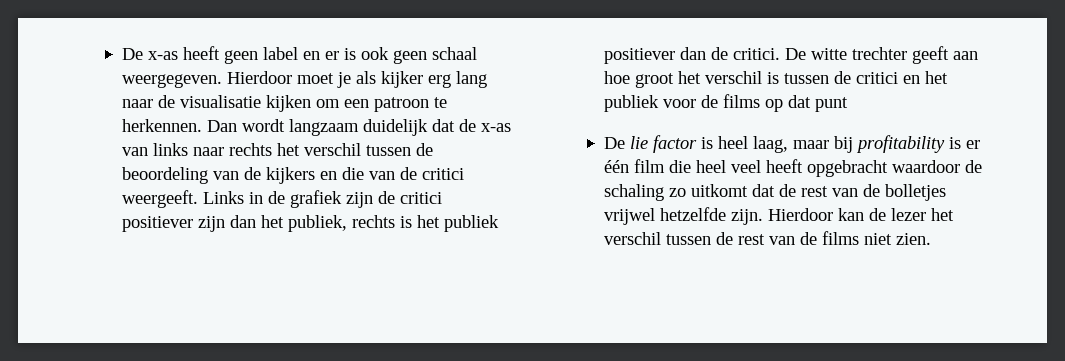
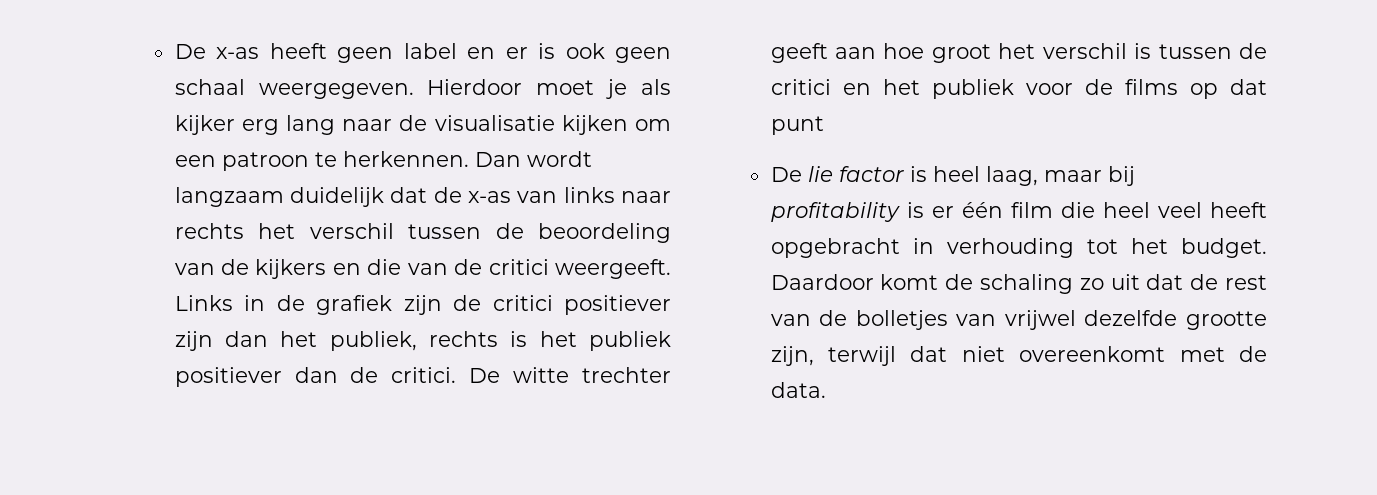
- De lie factor is heel laag, maar bij profitability is er één film die heel veel heeft opgebracht waardoor de schaling zo uitkomt dat de rest van de bolletjes vrijwel hetzelfde zijn. Hierdoor kan de lezer het verschil tussen de rest van de films niet zien.
+ De lie factor is heel laag, maar bij profitability is er één film die heel veel heeft opgebracht in verhouding tot het budget. Daardoor komt de schaling zo uit dat de rest van de bolletjes van vrijwel dezelfde grootte zijn, terwijl dat niet overeenkomt met de data.

